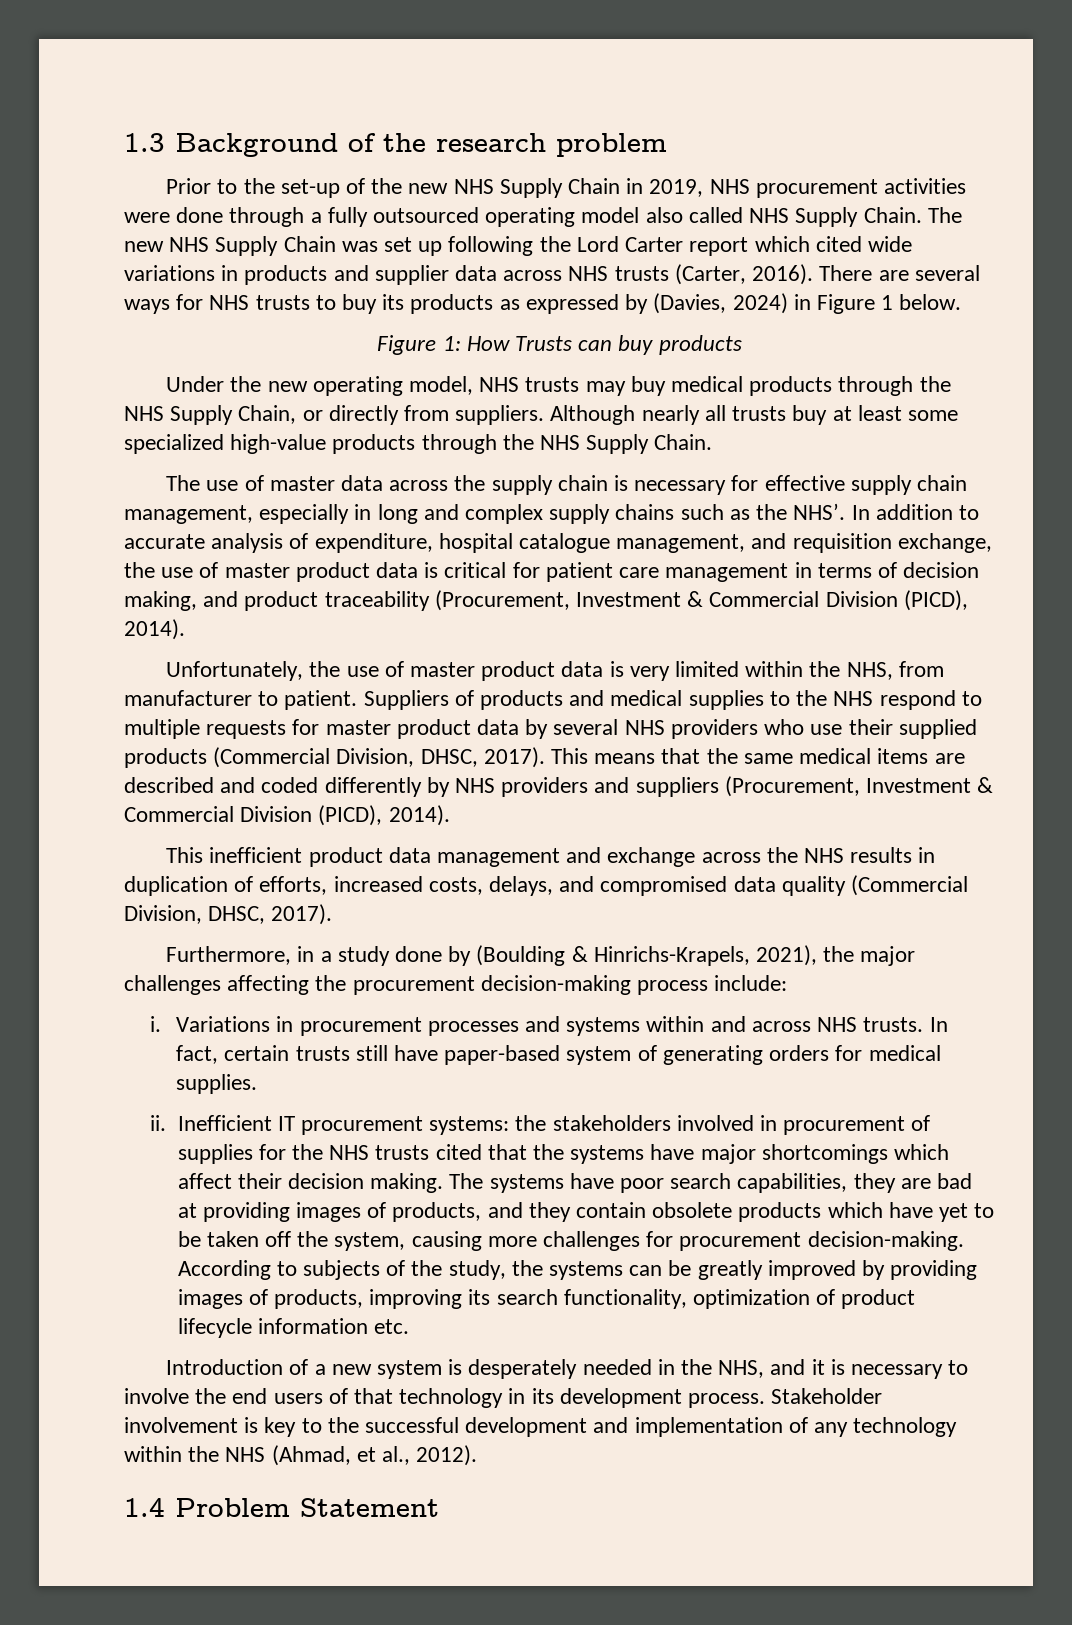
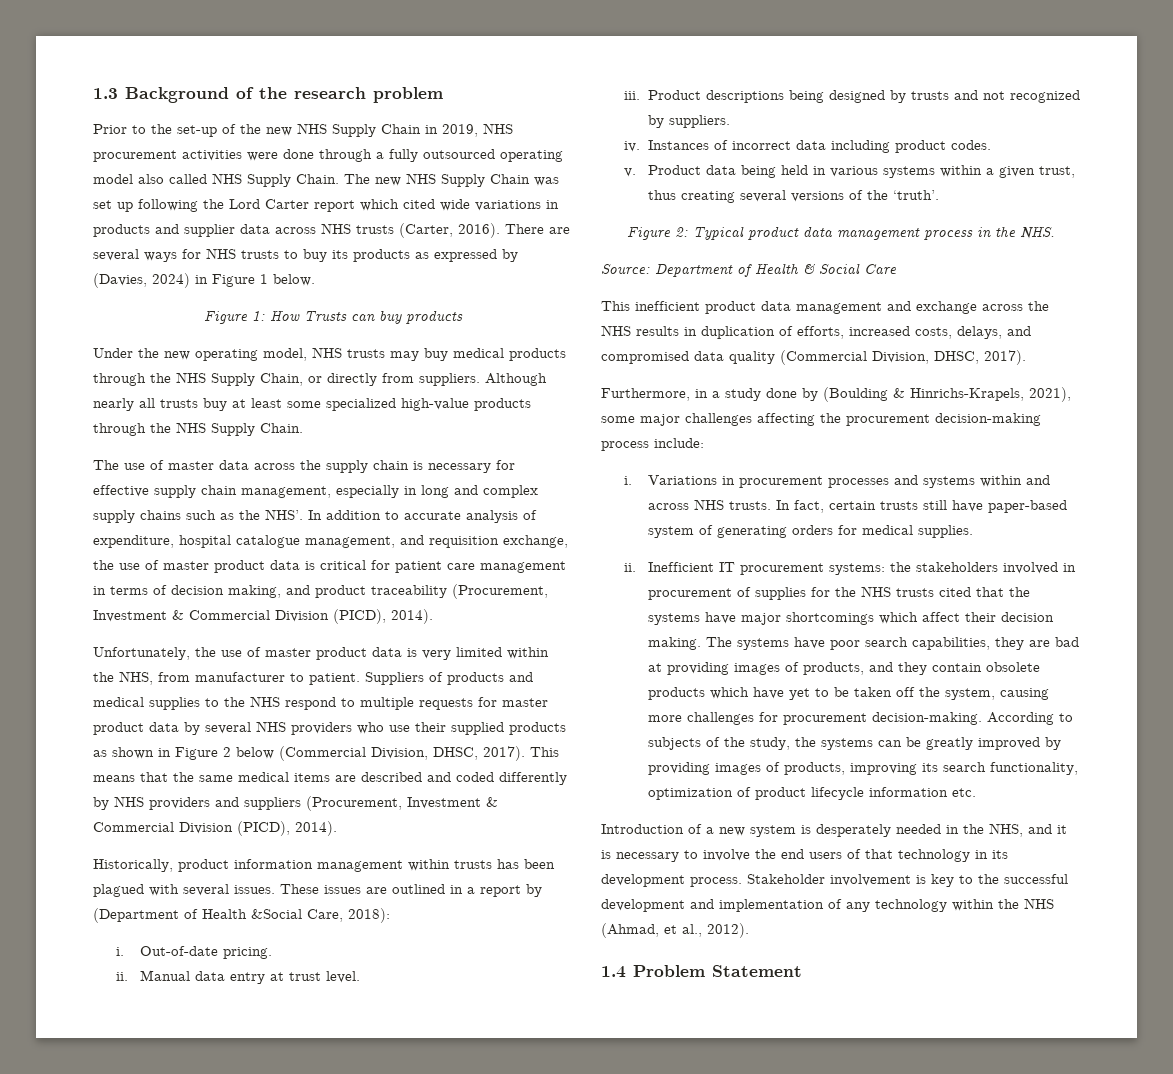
- Suppliers of products and medical supplies to the NHS respond to multiple requests for master product data by several NHS providers who use their supplied products (Commercial Division, DHSC, 2017).
+ Suppliers of products and medical supplies to the NHS respond to multiple requests for master product data by several NHS providers who use their supplied products as shown in Figure 2 below (Commercial Division, DHSC, 2017).
+ Historically, product information management within trusts has been plagued with several issues. These issues are outlined in a report by (Department of Health &Social Care, 2018):
+ i. Out-of-date pricing.
+ ii. Manual data entry at trust level.
+ iii. Product descriptions being designed by trusts and not recognized by suppliers.
+ iv. Instances of incorrect data including product codes.
+ v. Product data being held in various systems within a given trust, thus creating several versions of the ‘truth’.
+ Figure 2: Typical product data management process in the NHS.
+ Source: Department of Health & Social Care
- Furthermore, in a study done by (Boulding & Hinrichs-Krapels, 2021), the major challenges affecting the procurement decision-making process include:
+ Furthermore, in a study done by (Boulding & Hinrichs-Krapels, 2021), some major challenges affecting the procurement decision-making process include:

